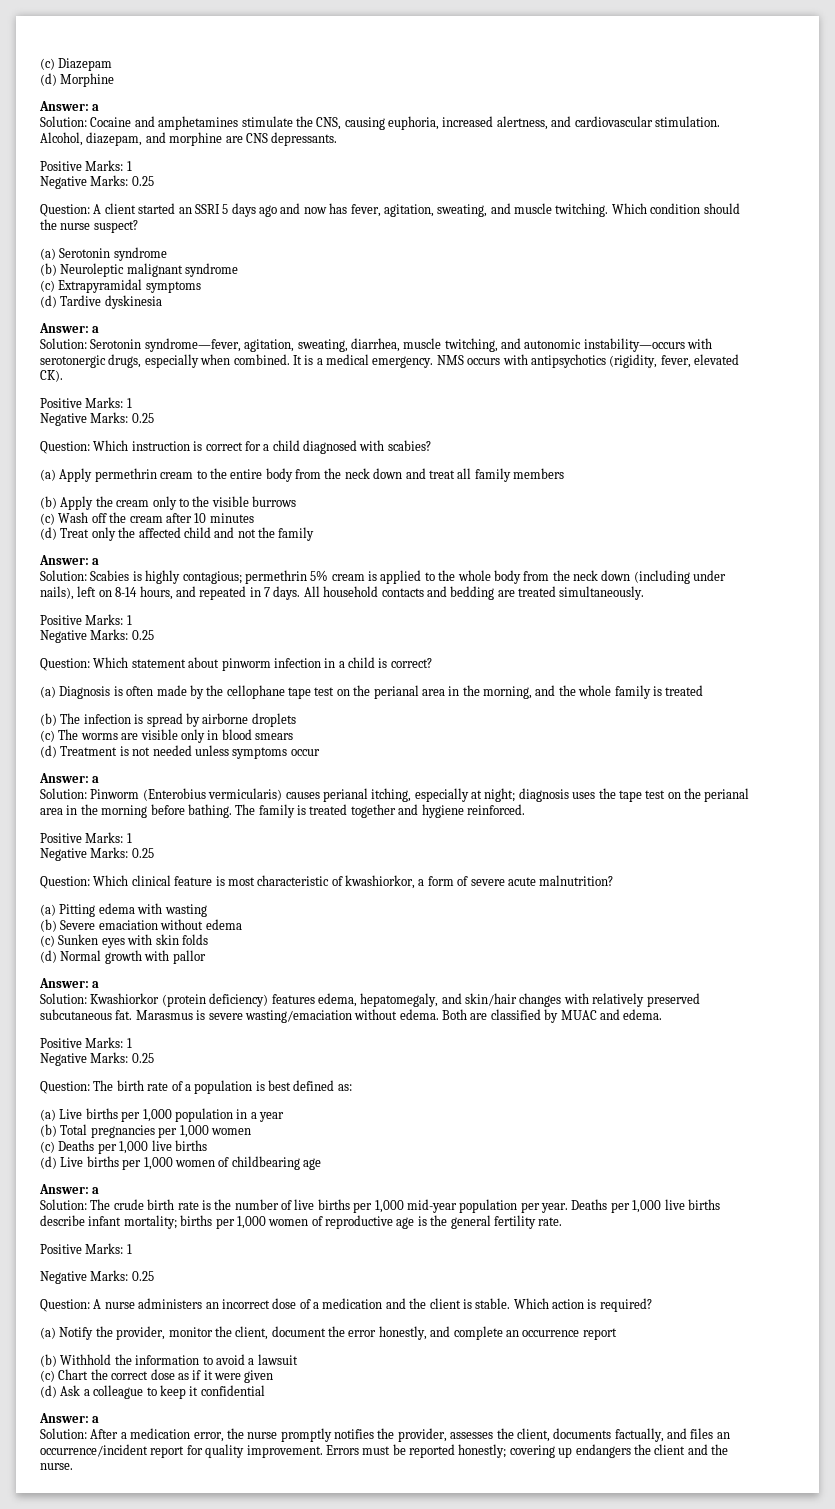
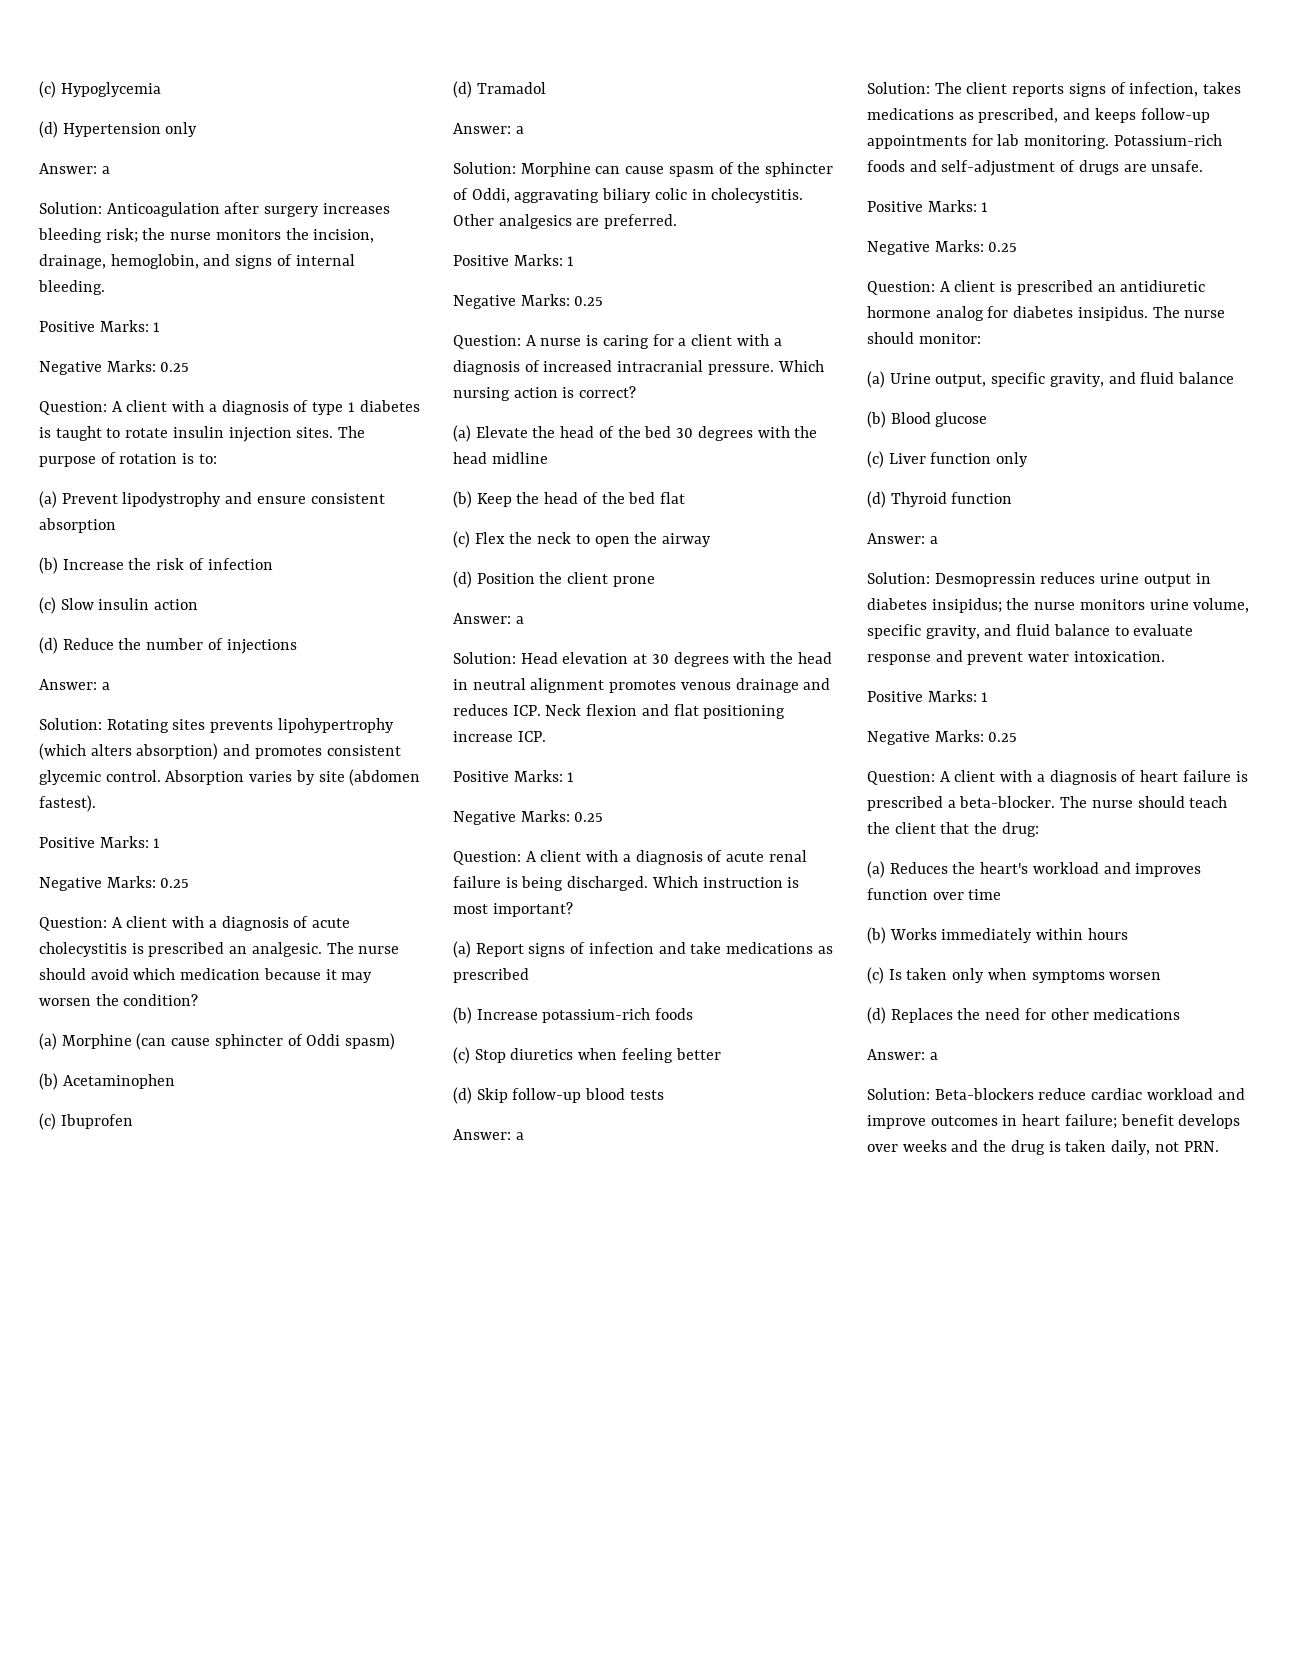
- (c) Diazepam
- (d) Morphine
+ (c) Hypoglycemia
+ (d) Hypertension only
  Answer: a
- Solution: Cocaine and amphetamines stimulate the CNS, causing euphoria, increased alertness, and cardiovascular stimulation. Alcohol, diazepam, and morphine are CNS depressants.
+ Solution: Anticoagulation after surgery increases bleeding risk; the nurse monitors the incision, drainage, hemoglobin, and signs of internal bleeding.
  Positive Marks: 1
  Negative Marks: 0.25
- Question: A client started an SSRI 5 days ago and now has fever, agitation, sweating, and muscle twitching. Which condition should the nurse suspect?
- (a) Serotonin syndrome
- (b) Neuroleptic malignant syndrome
- (c) Extrapyramidal symptoms
- (d) Tardive dyskinesia
+ Question: A client with a diagnosis of type 1 diabetes is taught to rotate insulin injection sites. The purpose of rotation is to:
+ (a) Prevent lipodystrophy and ensure consistent absorption
+ (b) Increase the risk of infection
+ (c) Slow insulin action
+ (d) Reduce the number of injections
  Answer: a
- Solution: Serotonin syndrome—fever, agitation, sweating, diarrhea, muscle twitching, and autonomic instability—occurs with serotonergic drugs, especially when combined. It is a medical emergency. NMS occurs with antipsychotics (rigidity, fever, elevated CK).
+ Solution: Rotating sites prevents lipohypertrophy (which alters absorption) and promotes consistent glycemic control. Absorption varies by site (abdomen fastest).
  Positive Marks: 1
  Negative Marks: 0.25
- Question: Which instruction is correct for a child diagnosed with scabies?
- (a) Apply permethrin cream to the entire body from the neck down and treat all family members
- (b) Apply the cream only to the visible burrows
- (c) Wash off the cream after 10 minutes
- (d) Treat only the affected child and not the family
+ Question: A client with a diagnosis of acute cholecystitis is prescribed an analgesic. The nurse should avoid which medication because it may worsen the condition?
+ (a) Morphine (can cause sphincter of Oddi spasm)
+ (b) Acetaminophen
+ (c) Ibuprofen
+ (d) Tramadol
  Answer: a
- Solution: Scabies is highly contagious; permethrin 5% cream is applied to the whole body from the neck down (including under nails), left on 8-14 hours, and repeated in 7 days. All household contacts and bedding are treated simultaneously.
- Positive Marks: 1
- Negative Marks: 0.25
- Question: Which statement about pinworm infection in a child is correct?
- (a) Diagnosis is often made by the cellophane tape test on the perianal area in the morning, and the whole family is treated
- (b) The infection is spread by airborne droplets
- (c) The worms are visible only in blood smears
- (d) Treatment is not needed unless symptoms occur
- Answer: a
- Solution: Pinworm (Enterobius vermicularis) causes perianal itching, especially at night; diagnosis uses the tape test on the perianal area in the morning before bathing. The family is treated together and hygiene reinforced.
- Positive Marks: 1
- Negative Marks: 0.25
- Question: Which clinical feature is most characteristic of kwashiorkor, a form of severe acute malnutrition?
- (a) Pitting edema with wasting
- (b) Severe emaciation without edema
- (c) Sunken eyes with skin folds
- (d) Normal growth with pallor
- Answer: a
- Solution: Kwashiorkor (protein deficiency) features edema, hepatomegaly, and skin/hair changes with relatively preserved subcutaneous fat. Marasmus is severe wasting/emaciation without edema. Both are classified by MUAC and edema.
- Positive Marks: 1
- Negative Marks: 0.25
- Question: The birth rate of a population is best defined as:
- (a) Live births per 1,000 population in a year
- (b) Total pregnancies per 1,000 women
- (c) Deaths per 1,000 live births
- (d) Live births per 1,000 women of childbearing age
- Answer: a
- Solution: The crude birth rate is the number of live births per 1,000 mid-year population per year. Deaths per 1,000 live births describe infant mortality; births per 1,000 women of reproductive age is the general fertility rate.
+ Solution: Morphine can cause spasm of the sphincter of Oddi, aggravating biliary colic in cholecystitis. Other analgesics are preferred.
- Question: A nurse administers an incorrect dose of a medication and the client is stable. Which action is required?
- (a) Notify the provider, monitor the client, document the error honestly, and complete an occurrence report
- (b) Withhold the information to avoid a lawsuit
- (c) Chart the correct dose as if it were given
- (d) Ask a colleague to keep it confidential
+ Question: A nurse is caring for a client with a diagnosis of increased intracranial pressure. Which nursing action is correct?
+ (a) Elevate the head of the bed 30 degrees with the head midline
+ (b) Keep the head of the bed flat
+ (c) Flex the neck to open the airway
+ (d) Position the client prone
  Answer: a
- Solution: After a medication error, the nurse promptly notifies the provider, assesses the client, documents factually, and files an occurrence/incident report for quality improvement. Errors must be reported honestly; covering up endangers the client and the nurse.
+ Solution: Head elevation at 30 degrees with the head in neutral alignment promotes venous drainage and reduces ICP. Neck flexion and flat positioning increase ICP.
+ Positive Marks: 1
+ Negative Marks: 0.25
+ Question: A client with a diagnosis of acute renal failure is being discharged. Which instruction is most important?
+ (a) Report signs of infection and take medications as prescribed
+ (b) Increase potassium-rich foods
+ (c) Stop diuretics when feeling better
+ (d) Skip follow-up blood tests
+ Answer: a
+ Solution: The client reports signs of infection, takes medications as prescribed, and keeps follow-up appointments for lab monitoring. Potassium-rich foods and self-adjustment of drugs are unsafe.
+ Positive Marks: 1
+ Negative Marks: 0.25
+ Question: A client is prescribed an antidiuretic hormone analog for diabetes insipidus. The nurse should monitor:
+ (a) Urine output, specific gravity, and fluid balance
+ (b) Blood glucose
+ (c) Liver function only
+ (d) Thyroid function
+ Answer: a
+ Solution: Desmopressin reduces urine output in diabetes insipidus; the nurse monitors urine volume, specific gravity, and fluid balance to evaluate response and prevent water intoxication.
+ Positive Marks: 1
+ Negative Marks: 0.25
+ Question: A client with a diagnosis of heart failure is prescribed a beta-blocker. The nurse should teach the client that the drug:
+ (a) Reduces the heart's workload and improves function over time
+ (b) Works immediately within hours
+ (c) Is taken only when symptoms worsen
+ (d) Replaces the need for other medications
+ Answer: a
+ Solution: Beta-blockers reduce cardiac workload and improve outcomes in heart failure; benefit develops over weeks and the drug is taken daily, not PRN.

